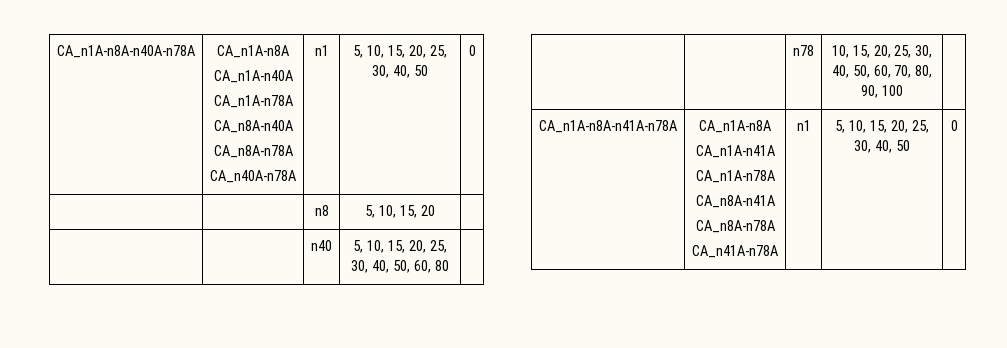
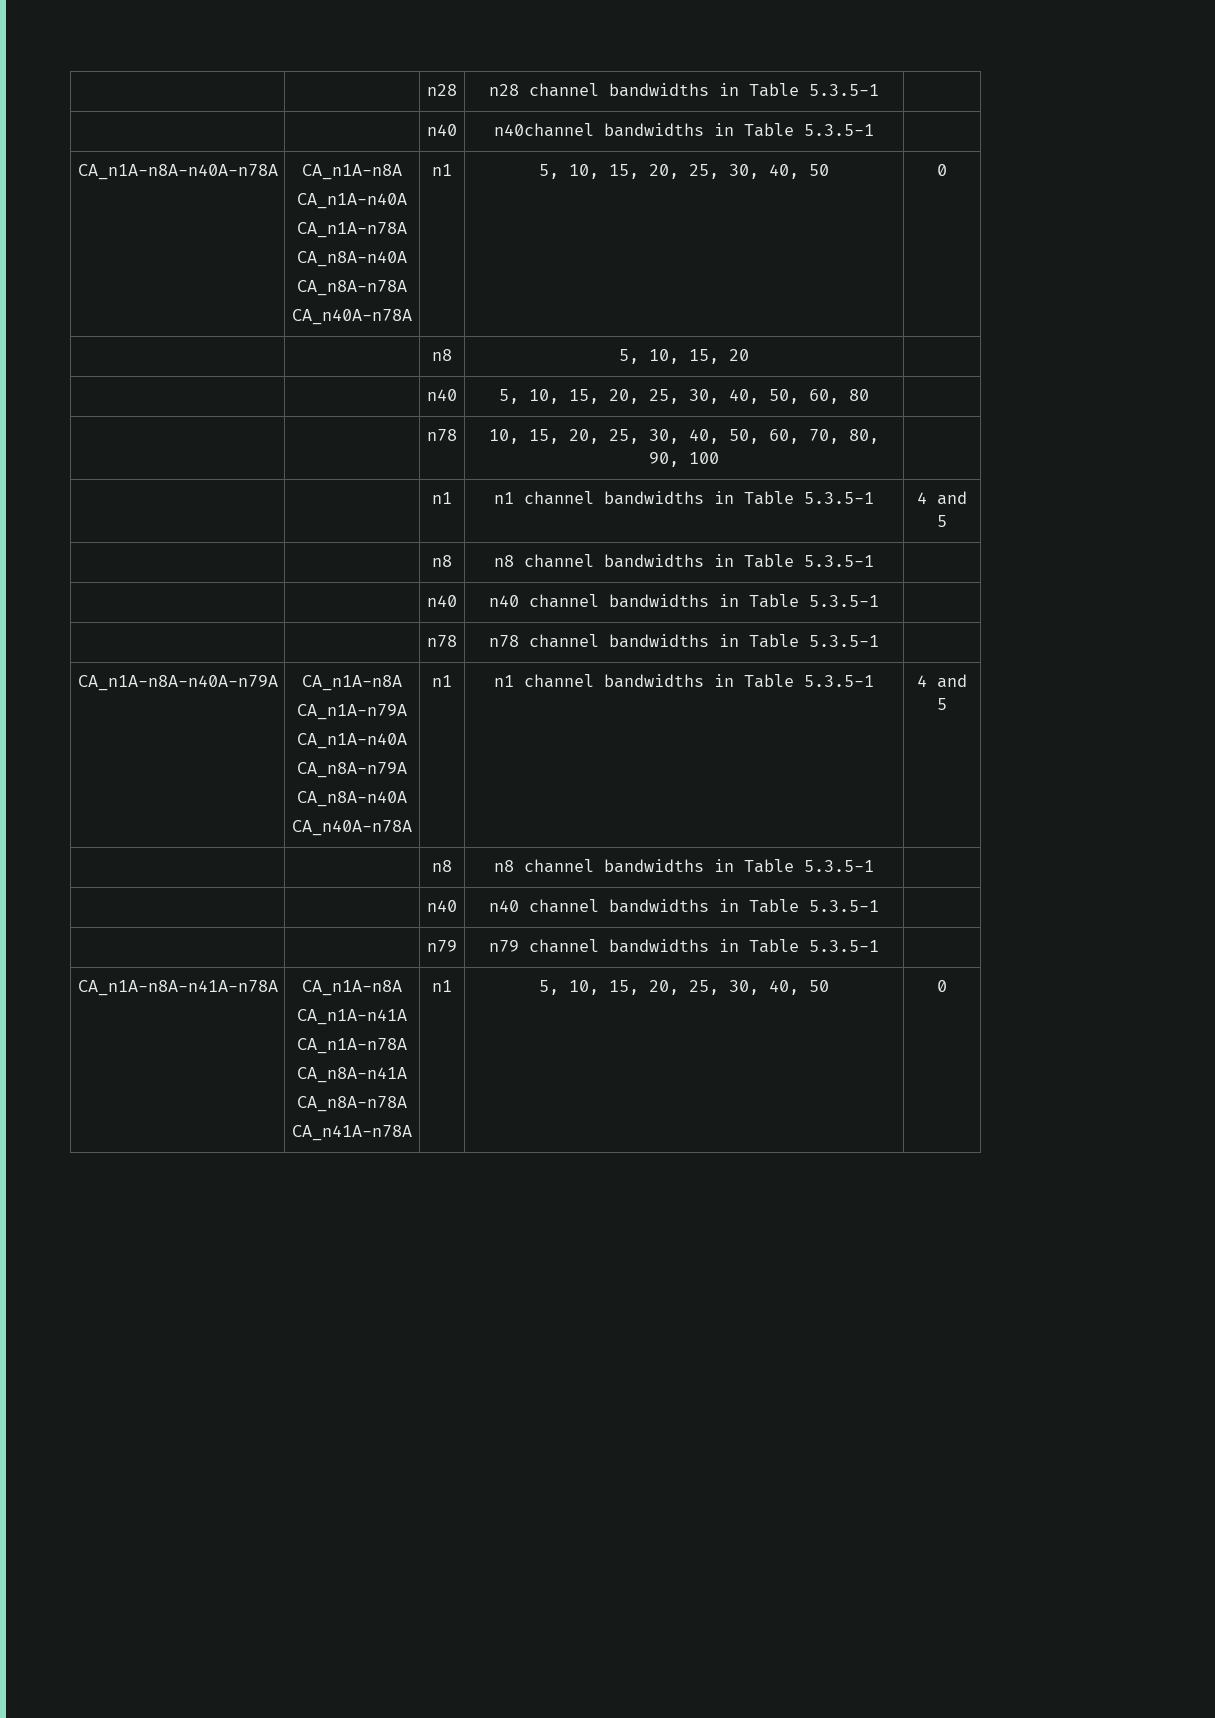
+ | | n28 | n28 channel bandwidths in Table 5.3.5-1 |
+ | | n40 | n40channel bandwidths in Table 5.3.5-1 |
+ | | n1 | n1 channel bandwidths in Table 5.3.5-1 | 4 and 5
+ | | n8 | n8 channel bandwidths in Table 5.3.5-1 |
+ | | n40 | n40 channel bandwidths in Table 5.3.5-1 |
+ | | n78 | n78 channel bandwidths in Table 5.3.5-1 |
+ CA_n1A-n8A-n40A-n79A | CA_n1A-n8A
+ CA_n1A-n79A
+ CA_n1A-n40A
+ CA_n8A-n79A
+ CA_n8A-n40A
+ CA_n40A-n78A | n1 | n1 channel bandwidths in Table 5.3.5-1 | 4 and 5
+ | | n8 | n8 channel bandwidths in Table 5.3.5-1 |
+ | | n40 | n40 channel bandwidths in Table 5.3.5-1 |
+ | | n79 | n79 channel bandwidths in Table 5.3.5-1 |

